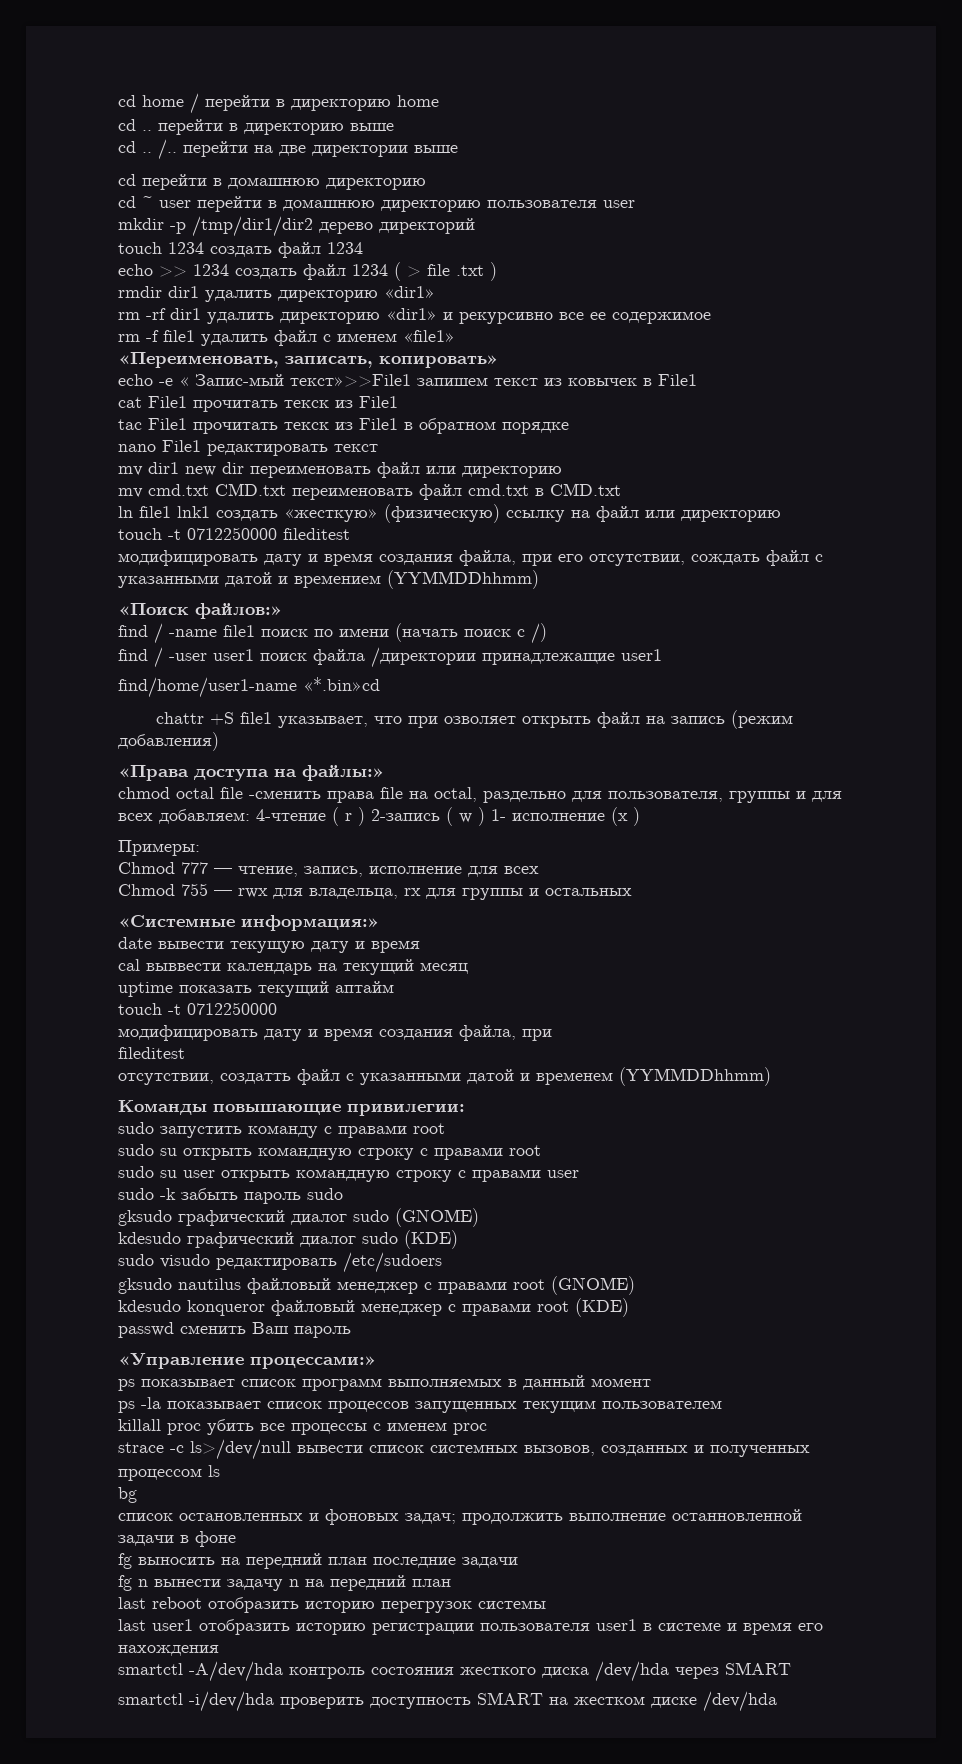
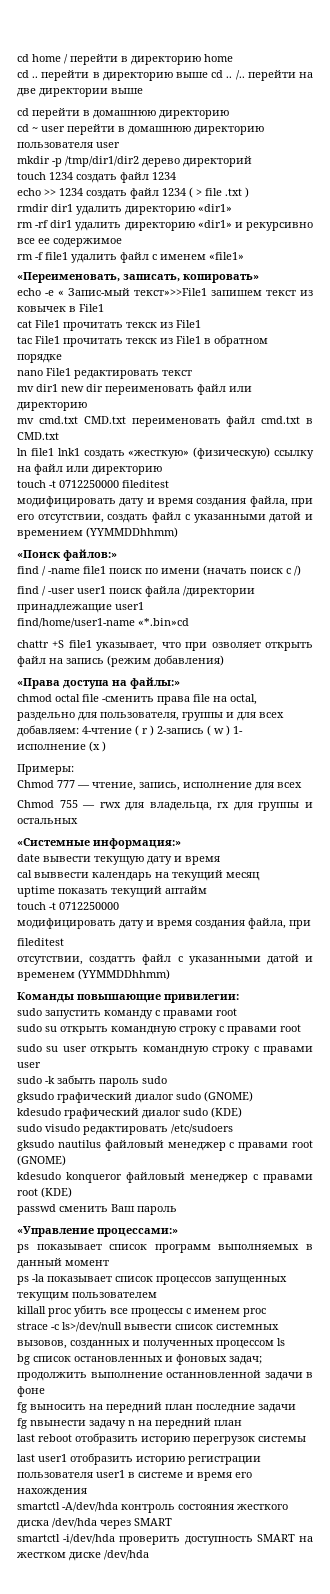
- cd .. перейти в директорию выше
- cd ..
+ cd .. перейти в директорию выше cd ..
- модифицировать дату и время создания файла, при его отсутствии, сождать файл с указанными датой и времением (YYMMDDhhmm)
+ модифицировать дату и время создания файла, при его отсутствии, создать файл с указанными датой и времением (YYMMDDhhmm)
- bg
- список остановленных и фоновых задач; продолжить выполнение останновленной задачи в фоне
+ bg список остановленных и фоновых задач; продолжить выполнение останновленной задачи в фоне
- fg n вынести задачу n на передний план
+ fg nвынести задачу n на передний план

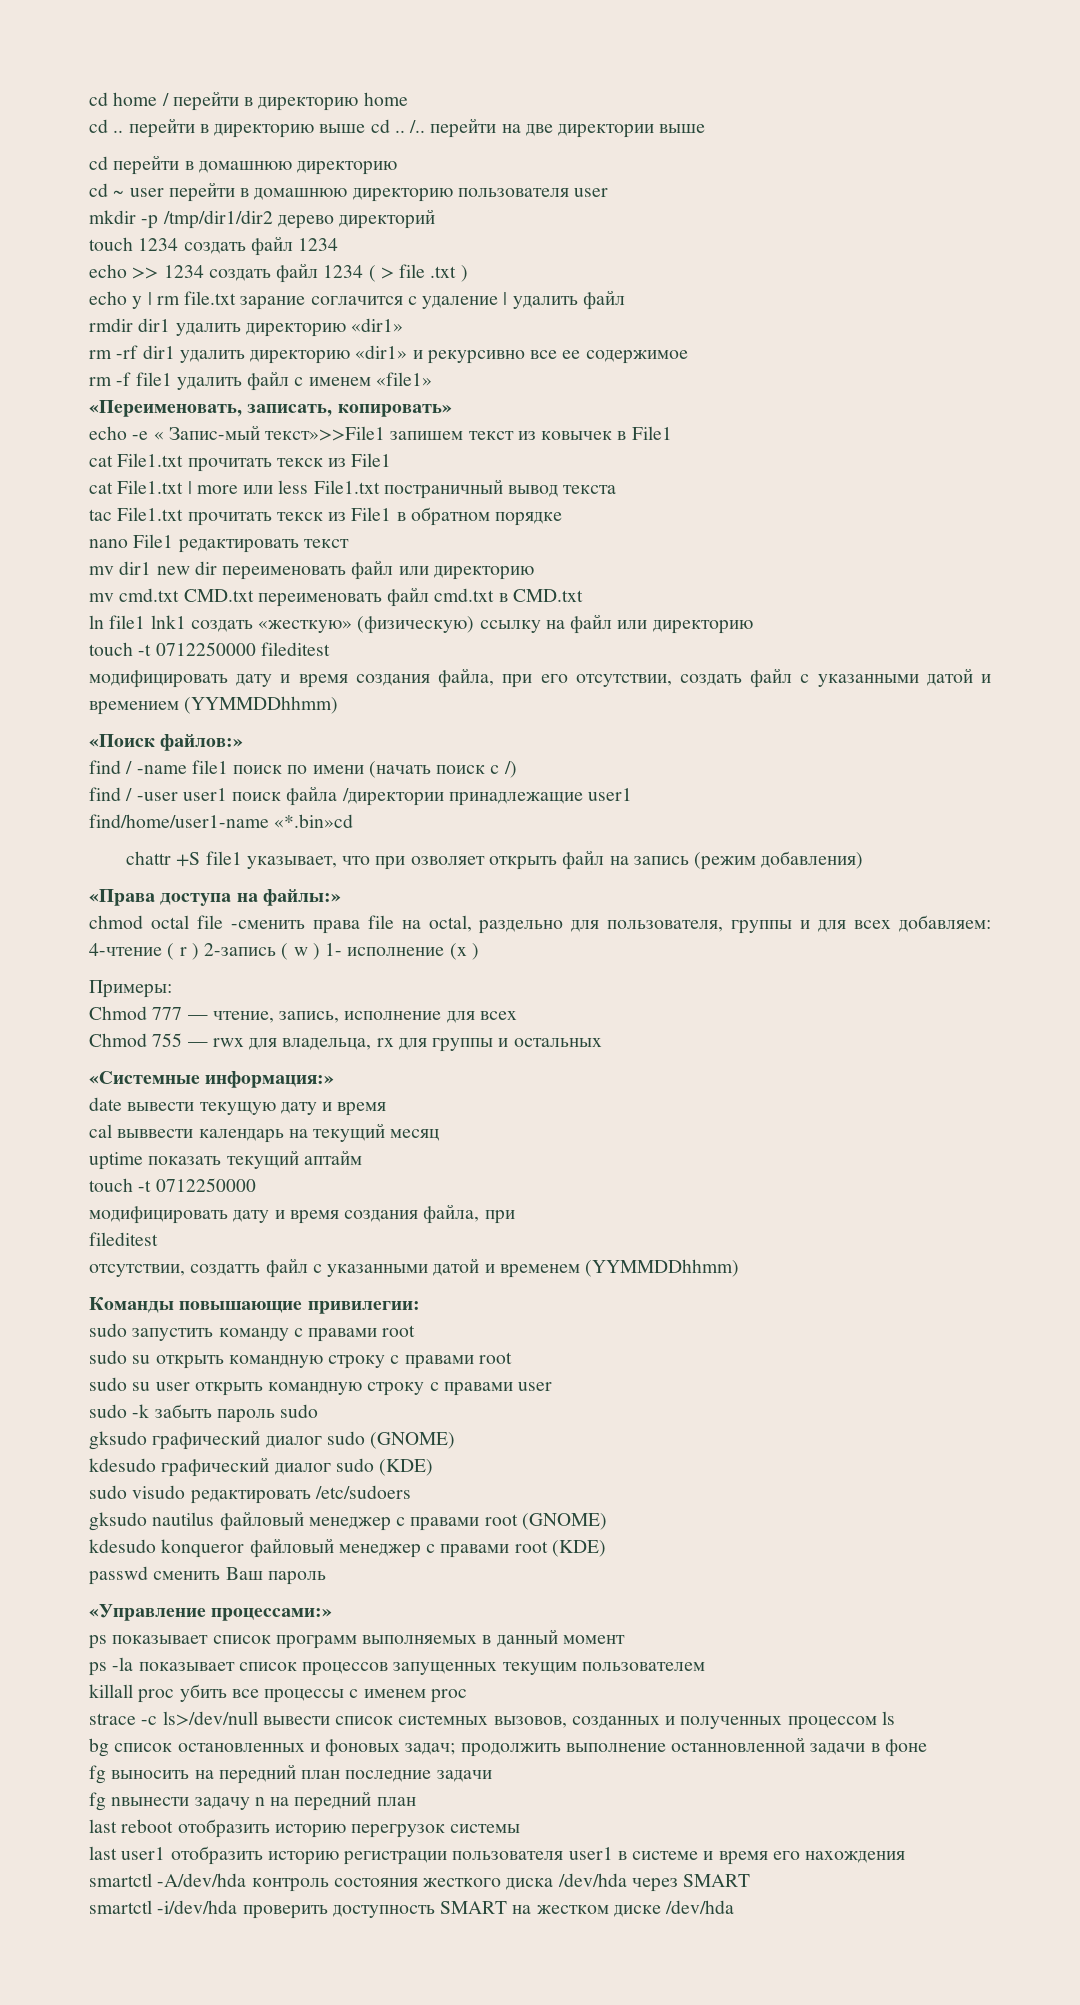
+ echo y | rm file.txt зарание соглачится с удаление | удалить файл
- cat File1 прочитать текск из File1
+ cat File1.txt прочитать текск из File1
+ cat File1.txt | more или less File1.txt постраничный вывод текста
- tac File1 прочитать текск из File1 в обратном порядке
+ tac File1.txt прочитать текск из File1 в обратном порядке

